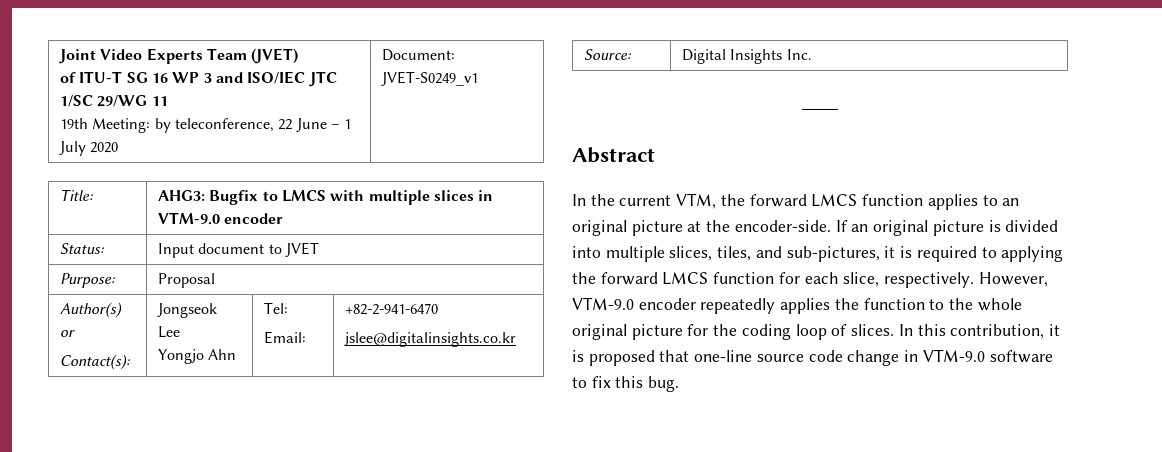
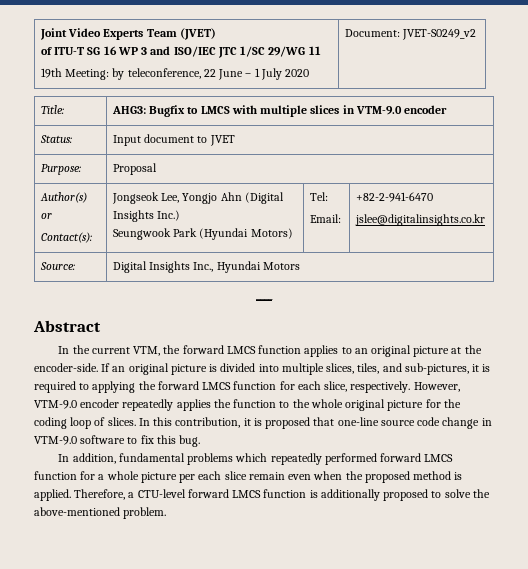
  Joint Video Experts Team (JVET)
  of ITU-T SG 16 WP 3 and ISO/IEC JTC 1/SC 29/WG 11
- 19th Meeting: by teleconference, 22 June – 1 July 2020 | Document: JVET-S0249_v1
+ 19th Meeting: by teleconference, 22 June – 1 July 2020 | Document: JVET-S0249_v2
  Author(s) or
- Contact(s): | Jongseok Lee
- Yongjo Ahn | Tel:
+ Contact(s): | Jongseok Lee, Yongjo Ahn (Digital Insights Inc.)
+ Seungwook Park (Hyundai Motors) | Tel:
- Source: | Digital Insights Inc.
+ Source: | Digital Insights Inc., Hyundai Motors
+ In addition, fundamental problems which repeatedly performed forward LMCS function for a whole picture per each slice remain even when the proposed method is applied. Therefore, a CTU-level forward LMCS function is additionally proposed to solve the above-mentioned problem.

